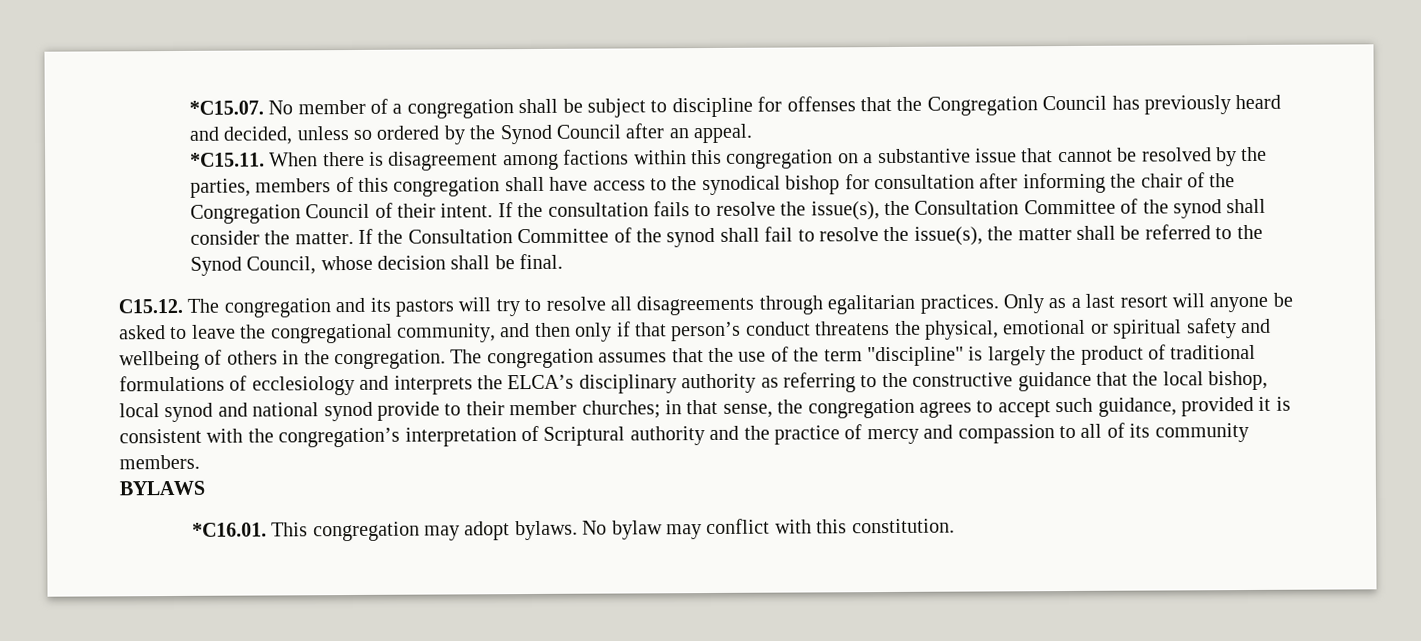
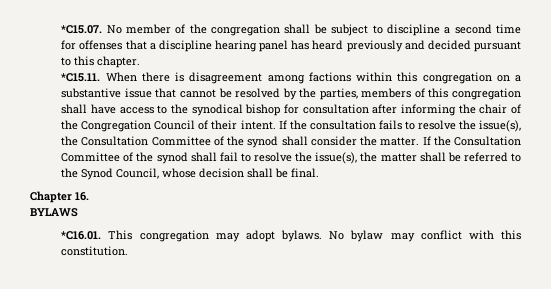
- *C15.07. No member of a congregation shall be subject to discipline for offenses that the Congregation Council has previously heard and decided, unless so ordered by the Synod Council after an appeal.
+ *C15.07. No member of the congregation shall be subject to discipline a second time for offenses that a discipline hearing panel has heard previously and decided pursuant to this chapter.
- C15.12. The congregation and its pastors will try to resolve all disagreements through egalitarian practices. Only as a last resort will anyone be asked to leave the congregational community, and then only if that person’s conduct threatens the physical, emotional or spiritual safety and wellbeing of others in the congregation. The congregation assumes that the use of the term "discipline" is largely the product of traditional formulations of ecclesiology and interprets the ELCA’s disciplinary authority as referring to the constructive guidance that the local bishop, local synod and national synod provide to their member churches; in that sense, the congregation agrees to accept such guidance, provided it is consistent with the congregation’s interpretation of Scriptural authority and the practice of mercy and compassion to all of its community members.
+ Chapter 16.

